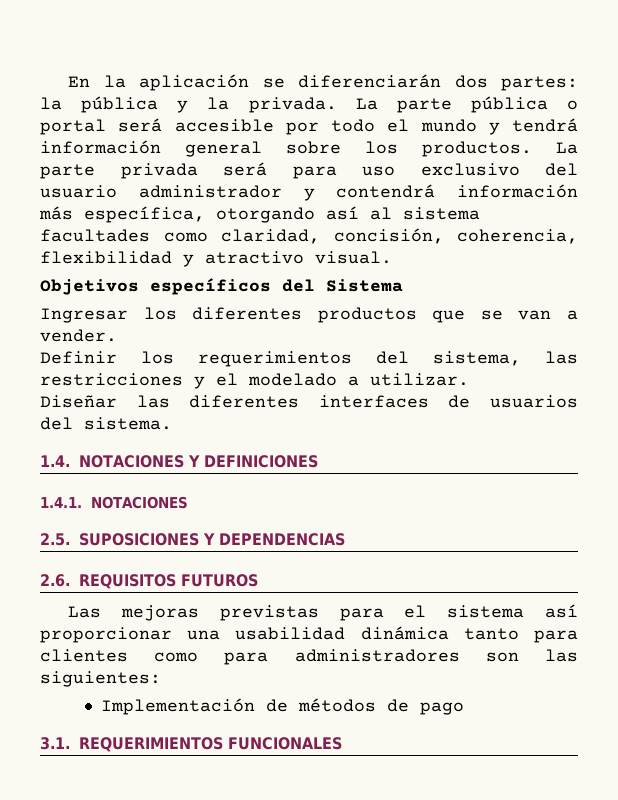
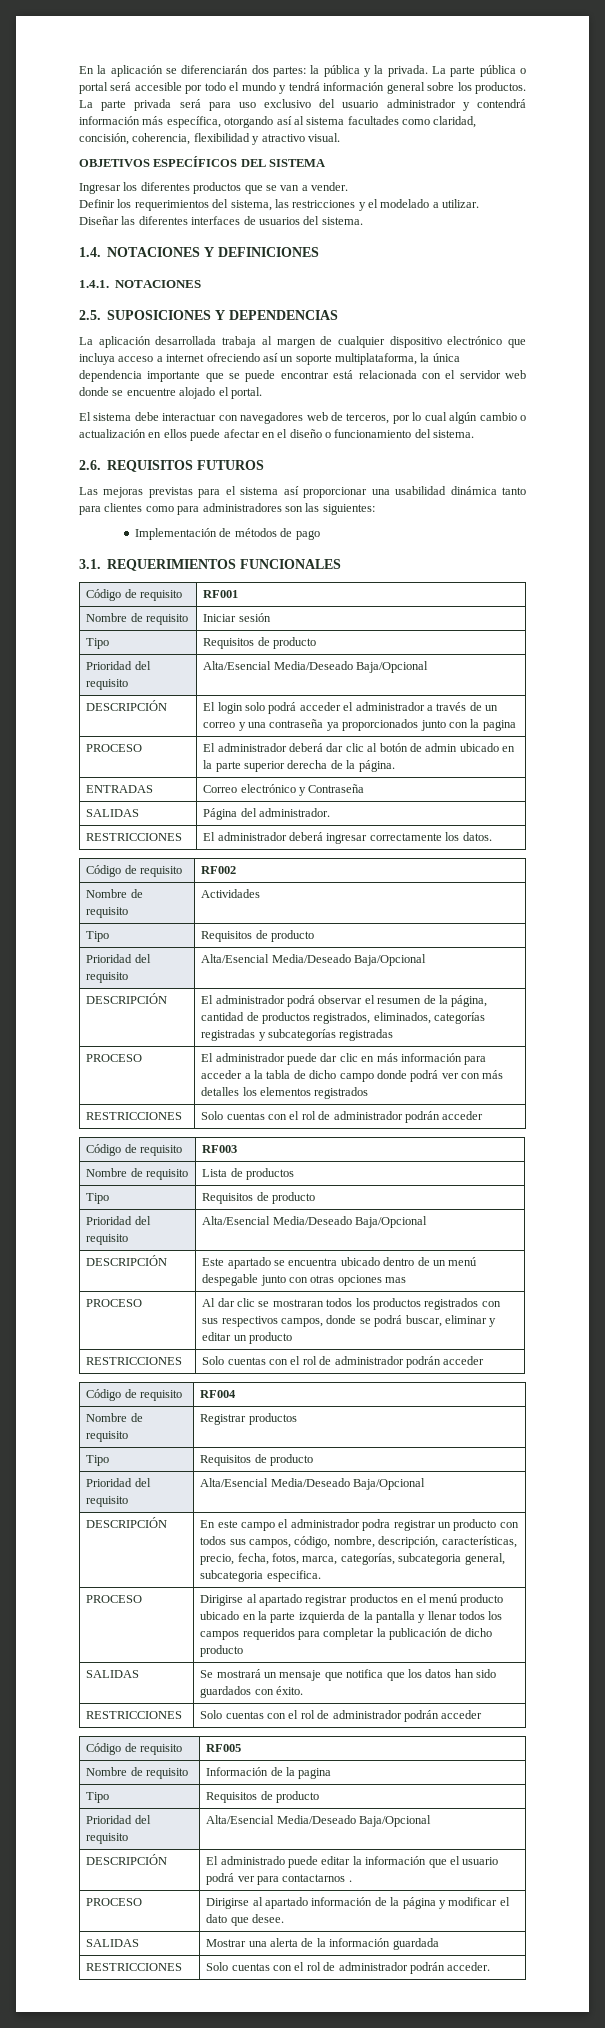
- Objetivos específicos del Sistema
+ OBJETIVOS ESPECÍFICOS DEL SISTEMA
+ La aplicación desarrollada trabaja al margen de cualquier dispositivo electrónico que incluya acceso a internet ofreciendo así un soporte multiplataforma, la única dependencia importante que se puede encontrar está relacionada con el servidor web donde se encuentre alojado el portal.
+ El sistema debe interactuar con navegadores web de terceros, por lo cual algún cambio o actualización en ellos puede afectar en el diseño o funcionamiento del sistema.
+ Código de requisito | RF001
+ Nombre de requisito | Iniciar sesión
+ Tipo | Requisitos de producto
+ Prioridad del requisito | Alta/Esencial Media/Deseado Baja/Opcional
+ DESCRIPCIÓN | El login solo podrá acceder el administrador a través de un correo y una contraseña ya proporcionados junto con la pagina
+ PROCESO | El administrador deberá dar clic al botón de admin ubicado en la parte superior derecha de la página.
+ ENTRADAS | Correo electrónico y Contraseña
+ SALIDAS | Página del administrador.
+ RESTRICCIONES | El administrador deberá ingresar correctamente los datos.
+ Código de requisito | RF002
+ Nombre de requisito | Actividades
+ Tipo | Requisitos de producto
+ Prioridad del requisito | Alta/Esencial Media/Deseado Baja/Opcional
+ DESCRIPCIÓN | El administrador podrá observar el resumen de la página, cantidad de productos registrados, eliminados, categorías registradas y subcategorías registradas
+ PROCESO | El administrador puede dar clic en más información para acceder a la tabla de dicho campo donde podrá ver con más detalles los elementos registrados
+ RESTRICCIONES | Solo cuentas con el rol de administrador podrán acceder
+ Código de requisito | RF003
+ Nombre de requisito | Lista de productos
+ Tipo | Requisitos de producto
+ Prioridad del requisito | Alta/Esencial Media/Deseado Baja/Opcional
+ DESCRIPCIÓN | Este apartado se encuentra ubicado dentro de un menú despegable junto con otras opciones mas
+ PROCESO | Al dar clic se mostraran todos los productos registrados con sus respectivos campos, donde se podrá buscar, eliminar y editar un producto
+ RESTRICCIONES | Solo cuentas con el rol de administrador podrán acceder
+ Código de requisito | RF004
+ Nombre de requisito | Registrar productos
+ Tipo | Requisitos de producto
+ Prioridad del requisito | Alta/Esencial Media/Deseado Baja/Opcional
+ DESCRIPCIÓN | En este campo el administrador podra registrar un producto con todos sus campos, código, nombre, descripción, características, precio, fecha, fotos, marca, categorías, subcategoria general, subcategoria especifica.
+ PROCESO | Dirigirse al apartado registrar productos en el menú producto ubicado en la parte izquierda de la pantalla y llenar todos los campos requeridos para completar la publicación de dicho producto
+ SALIDAS | Se mostrará un mensaje que notifica que los datos han sido guardados con éxito.
+ RESTRICCIONES | Solo cuentas con el rol de administrador podrán acceder
+ Código de requisito | RF005
+ Nombre de requisito | Información de la pagina
+ Tipo | Requisitos de producto
+ Prioridad del requisito | Alta/Esencial Media/Deseado Baja/Opcional
+ DESCRIPCIÓN | El administrado puede editar la información que el usuario podrá ver para contactarnos .
+ PROCESO | Dirigirse al apartado información de la página y modificar el dato que desee.
+ SALIDAS | Mostrar una alerta de la información guardada
+ RESTRICCIONES | Solo cuentas con el rol de administrador podrán acceder.

